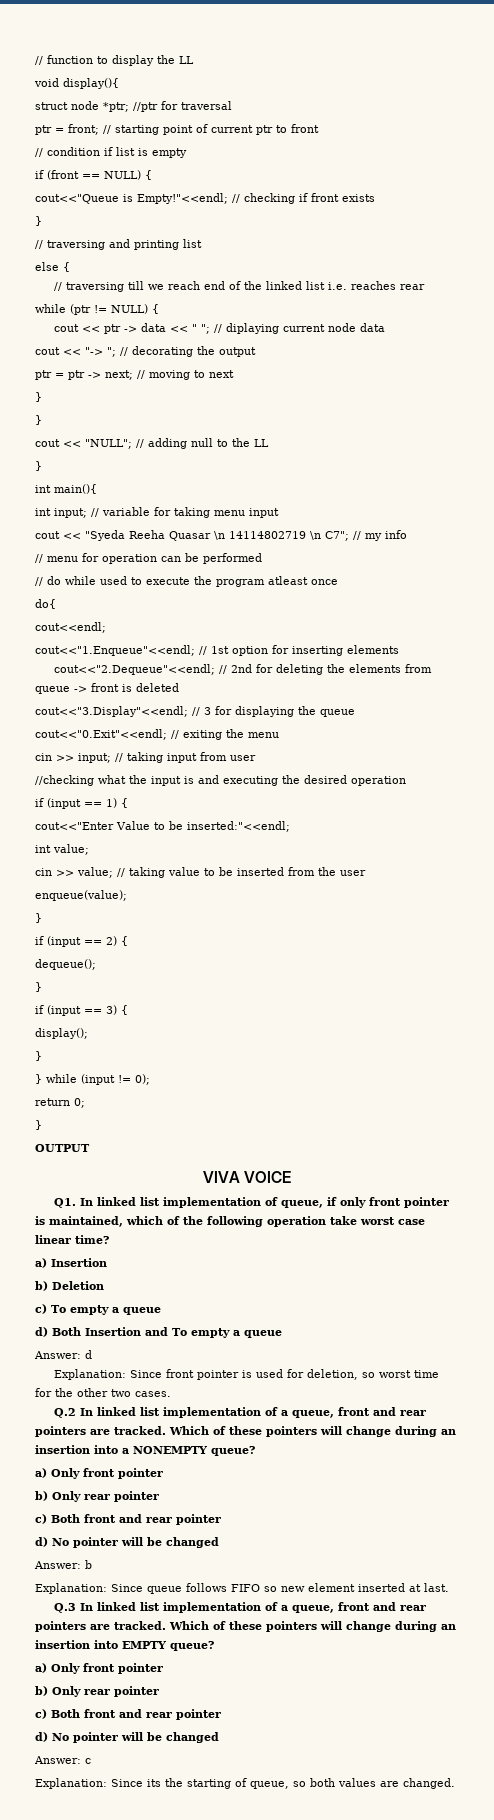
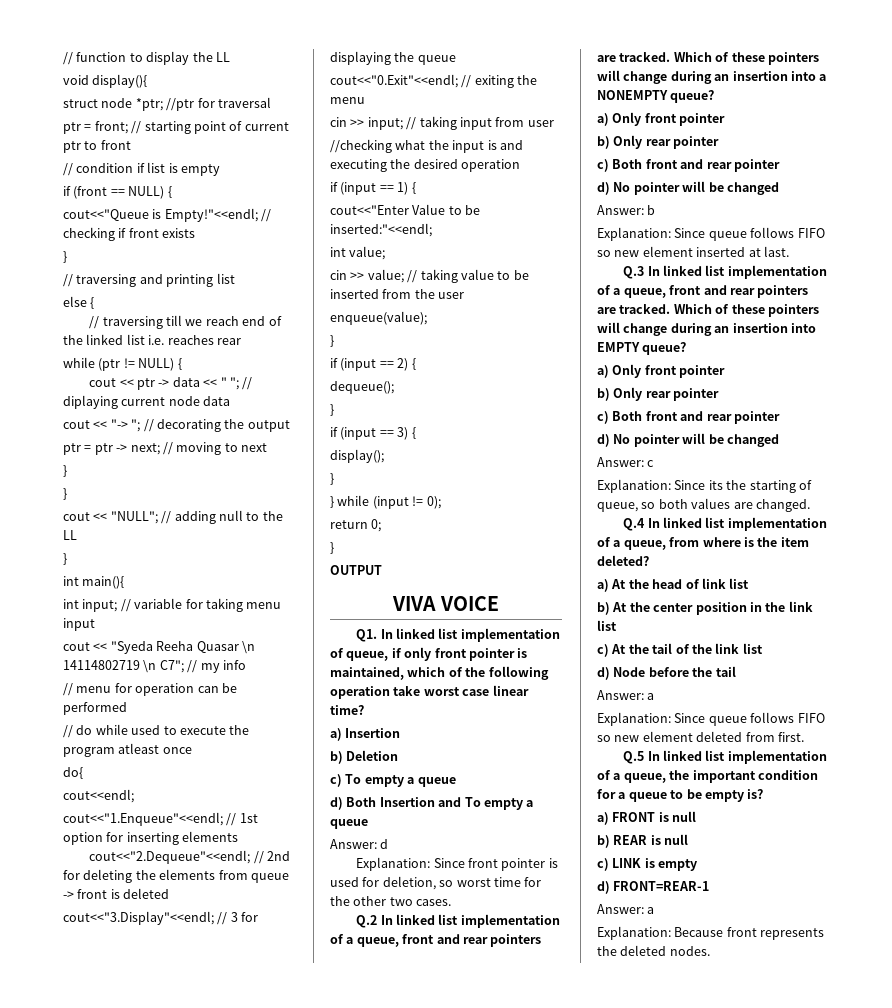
+ Q.4 In linked list implementation of a queue, from where is the item deleted?
+ a) At the head of link list
+ b) At the center position in the link list
+ c) At the tail of the link list
+ d) Node before the tail
+ Answer: a
+ Explanation: Since queue follows FIFO so new element deleted from first.
+ Q.5 In linked list implementation of a queue, the important condition for a queue to be empty is?
+ a) FRONT is null
+ b) REAR is null
+ c) LINK is empty
+ d) FRONT=REAR-1
+ Answer: a
+ Explanation: Because front represents the deleted nodes.

